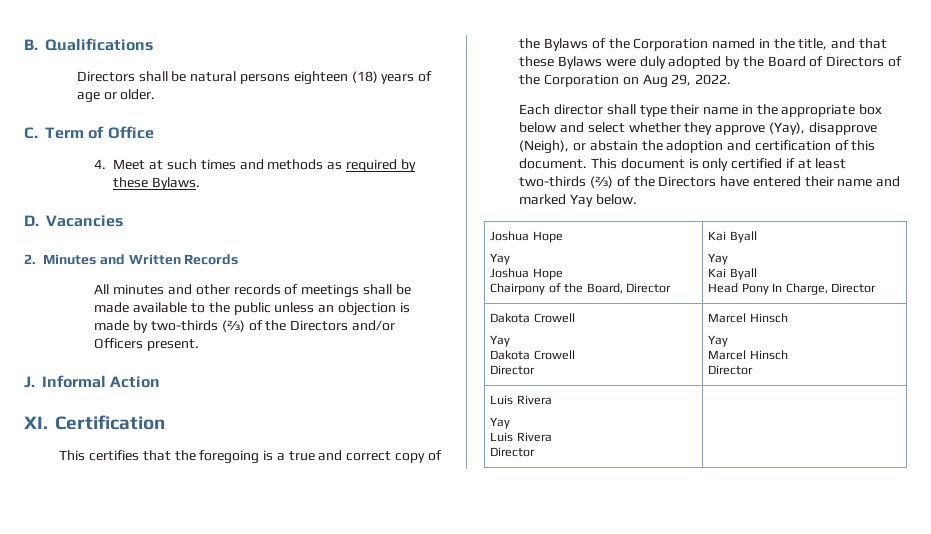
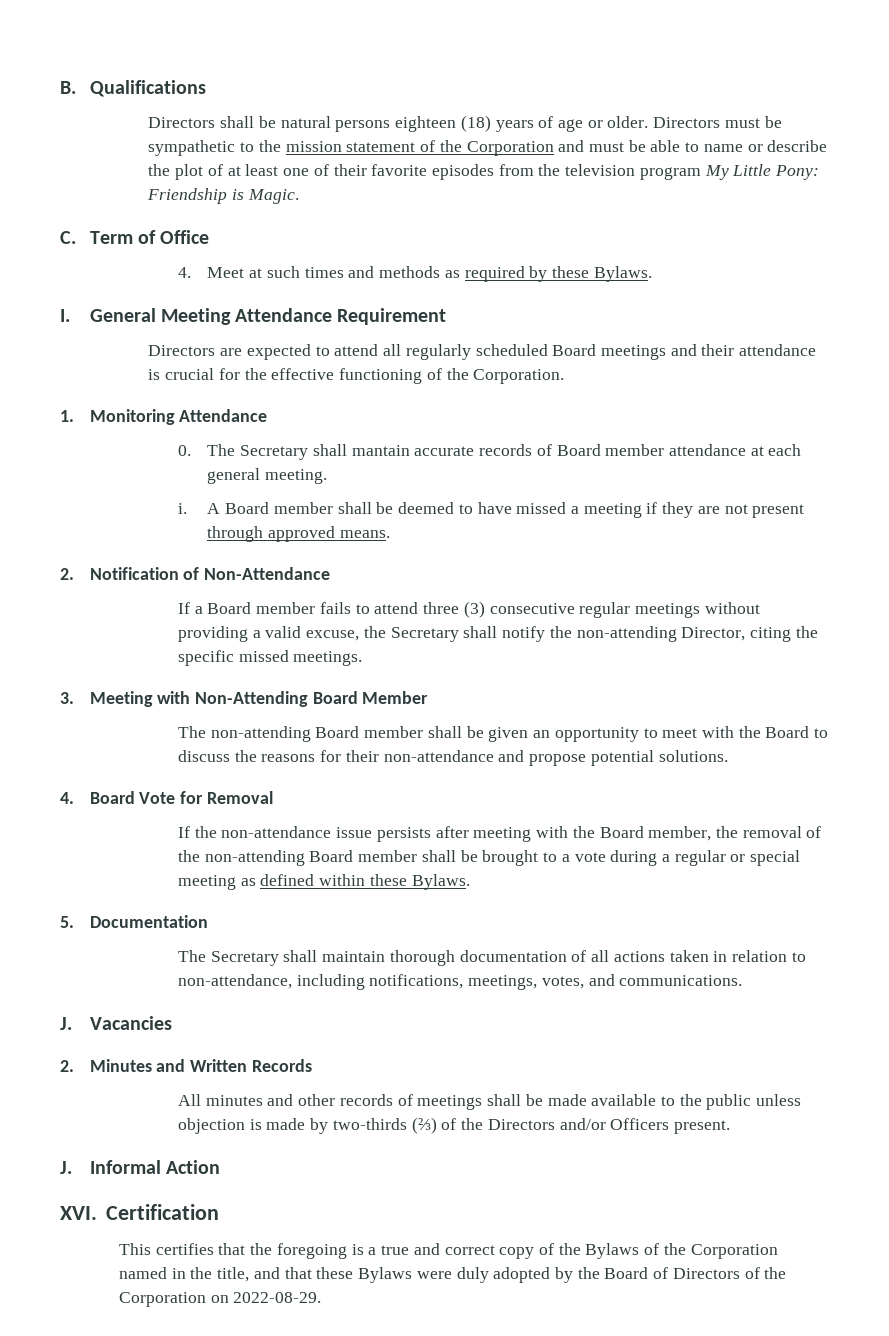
+ Directors must be sympathetic to the mission statement of the Corporation and must be able to name or describe the plot of at least one of their favorite episodes from the television program My Little Pony: Friendship is Magic.
- D. Vacancies
+ I. General Meeting Attendance Requirement
+ Directors are expected to attend all regularly scheduled Board meetings and their attendance is crucial for the effective functioning of the Corporation.
+ 1. Monitoring Attendance
+ 0. The Secretary shall mantain accurate records of Board member attendance at each general meeting.
+ i. A Board member shall be deemed to have missed a meeting if they are not present through approved means.
+ 2. Notification of Non-Attendance
+ If a Board member fails to attend three (3) consecutive regular meetings without providing a valid excuse, the Secretary shall notify the non-attending Director, citing the specific missed meetings.
+ 3. Meeting with Non-Attending Board Member
+ The non-attending Board member shall be given an opportunity to meet with the Board to discuss the reasons for their non-attendance and propose potential solutions.
+ 4. Board Vote for Removal
+ If the non-attendance issue persists after meeting with the Board member, the removal of the non-attending Board member shall be brought to a vote during a regular or special meeting as defined within these Bylaws.
+ 5. Documentation
+ The Secretary shall maintain thorough documentation of all actions taken in relation to non-attendance, including notifications, meetings, votes, and communications.
+ J. Vacancies
- All minutes and other records of meetings shall be made available to the public unless an objection is made by two-thirds (⅔) of the Directors and/or Officers present.
+ All minutes and other records of meetings shall be made available to the public unless objection is made by two-thirds (⅔) of the Directors and/or Officers present.
- XI. Certification
+ XVI. Certification
- This certifies that the foregoing is a true and correct copy of the Bylaws of the Corporation named in the title, and that these Bylaws were duly adopted by the Board of Directors of the Corporation on Aug 29, 2022.
- Each director shall type their name in the appropriate box below and select whether they approve (Yay), disapprove (Neigh), or abstain the adoption and certification of this document. This document is only certified if at least two-thirds (⅔) of the Directors have entered their name and marked Yay below.
- Joshua Hope
- Yay
- Joshua Hope
- Chairpony of the Board, Director | Kai Byall
- Yay
- Kai Byall
- Head Pony In Charge, Director
- Dakota Crowell
- Yay
- Dakota Crowell
- Director | Marcel Hinsch
- Yay
- Marcel Hinsch
- Director
- Luis Rivera
- Yay
- Luis Rivera
- Director |
+ This certifies that the foregoing is a true and correct copy of the Bylaws of the Corporation named in the title, and that these Bylaws were duly adopted by the Board of Directors of the Corporation on 2022-08-29.

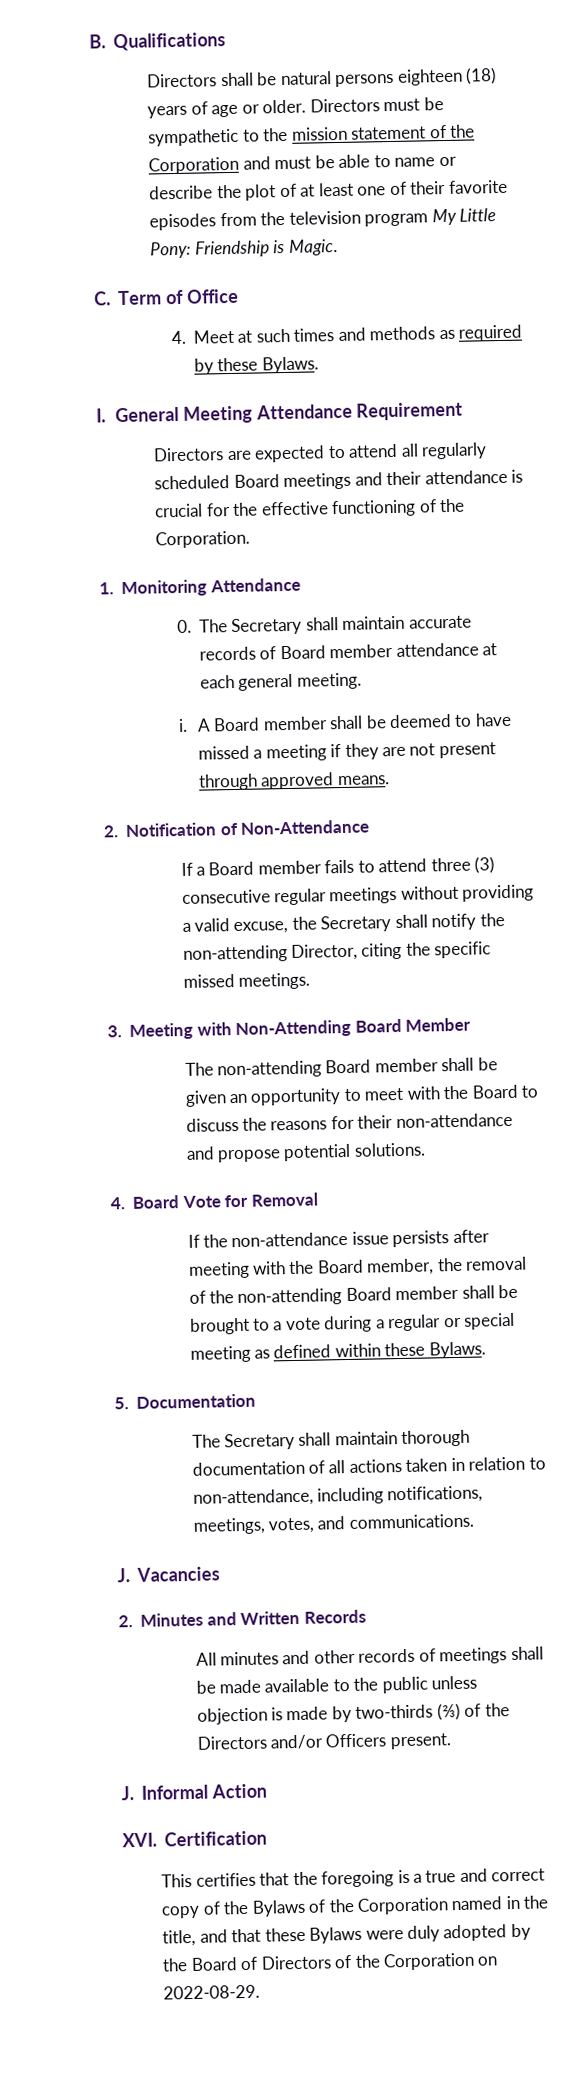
- 0. The Secretary shall mantain accurate records of Board member attendance at each general meeting.
+ 0. The Secretary shall maintain accurate records of Board member attendance at each general meeting.

